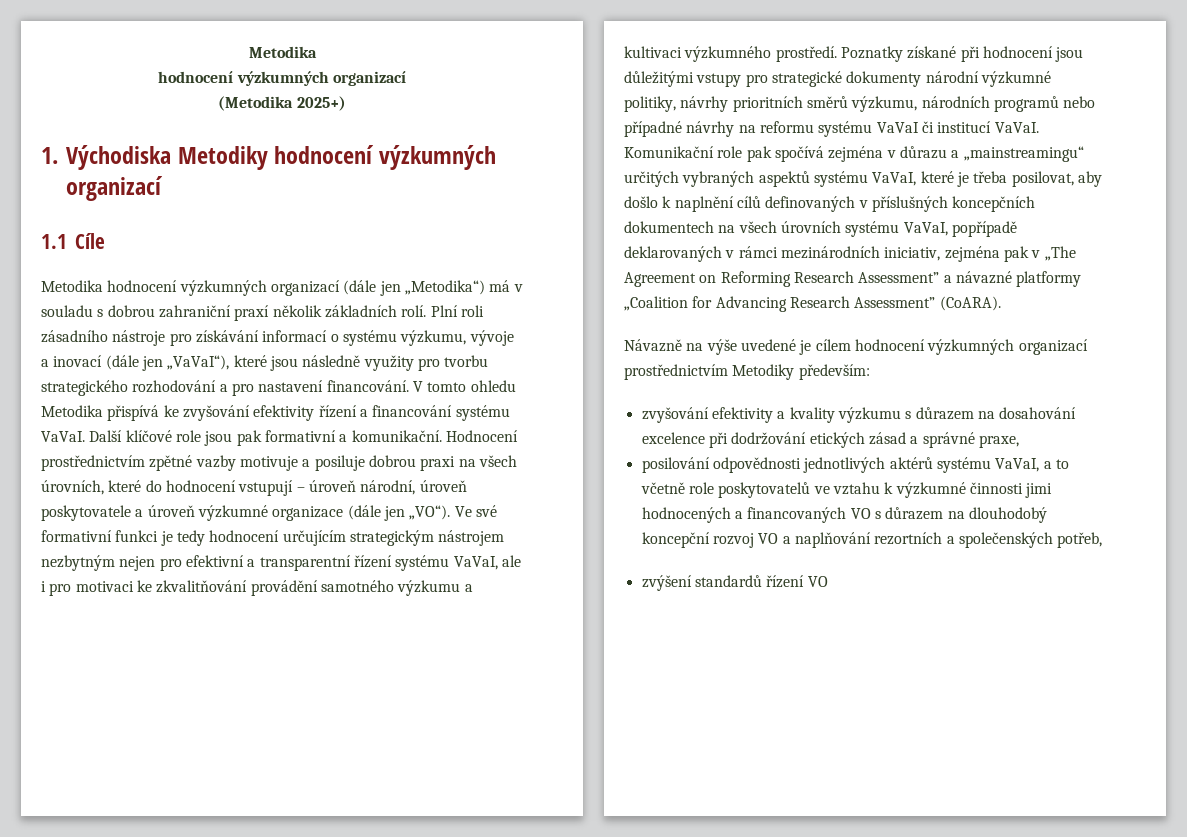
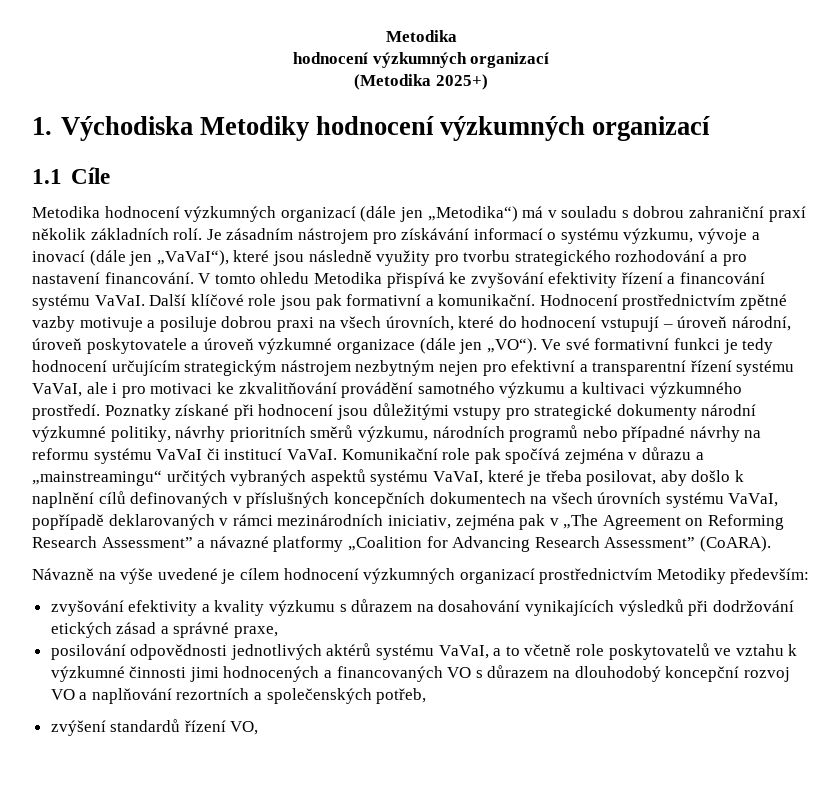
- Plní roli zásadního nástroje pro získávání informací o systému výzkumu, vývoje a inovací (dále jen „VaVaI“), které jsou následně využity pro tvorbu strategického rozhodování a pro nastavení financování.
+ Je zásadním nástrojem pro získávání informací o systému výzkumu, vývoje a inovací (dále jen „VaVaI“), které jsou následně využity pro tvorbu strategického rozhodování a pro nastavení financování.
- zvyšování efektivity a kvality výzkumu s důrazem na dosahování excelence při dodržování etických zásad a správné praxe,
+ zvyšování efektivity a kvality výzkumu s důrazem na dosahování vynikajících výsledků při dodržování etických zásad a správné praxe,
- zvýšení standardů řízení VO
+ zvýšení standardů řízení VO,

